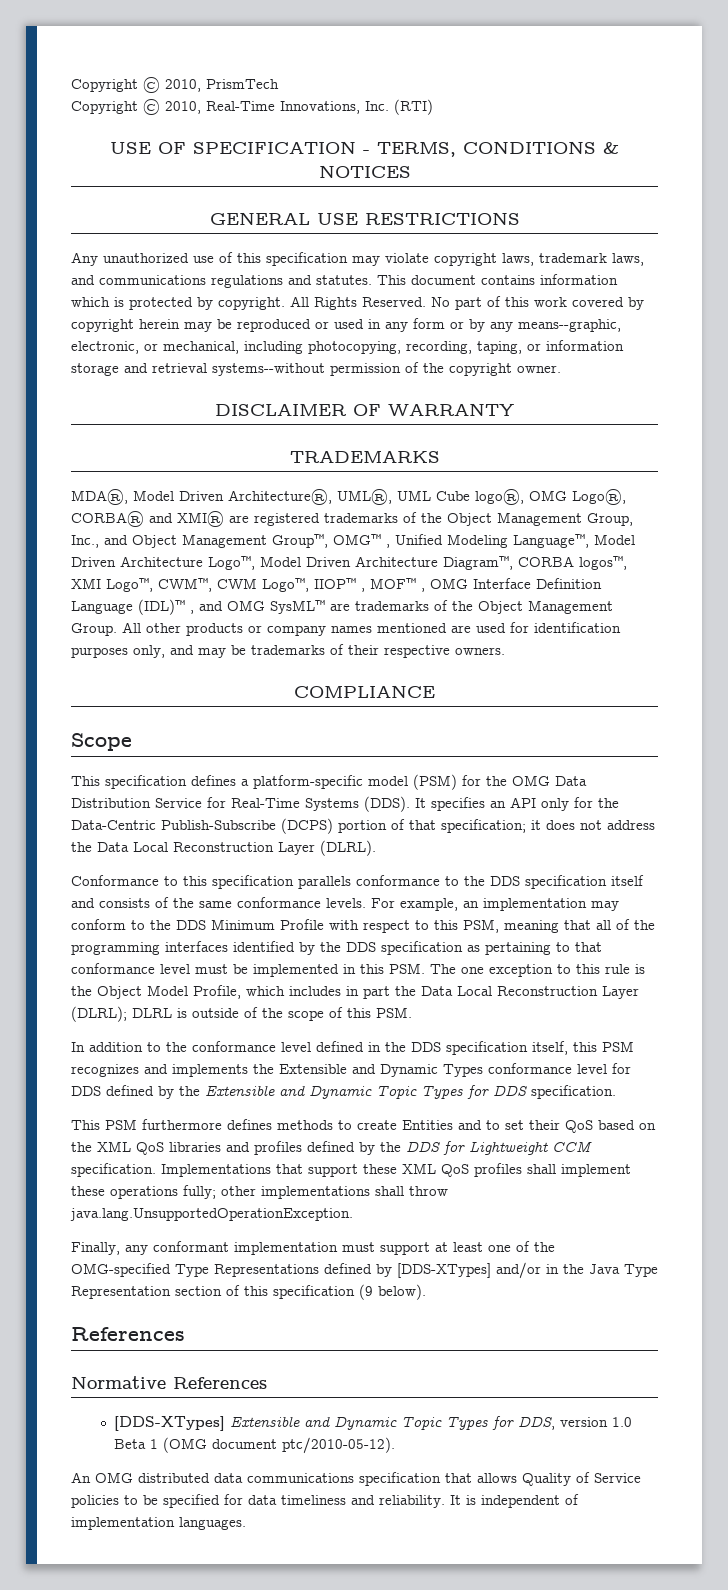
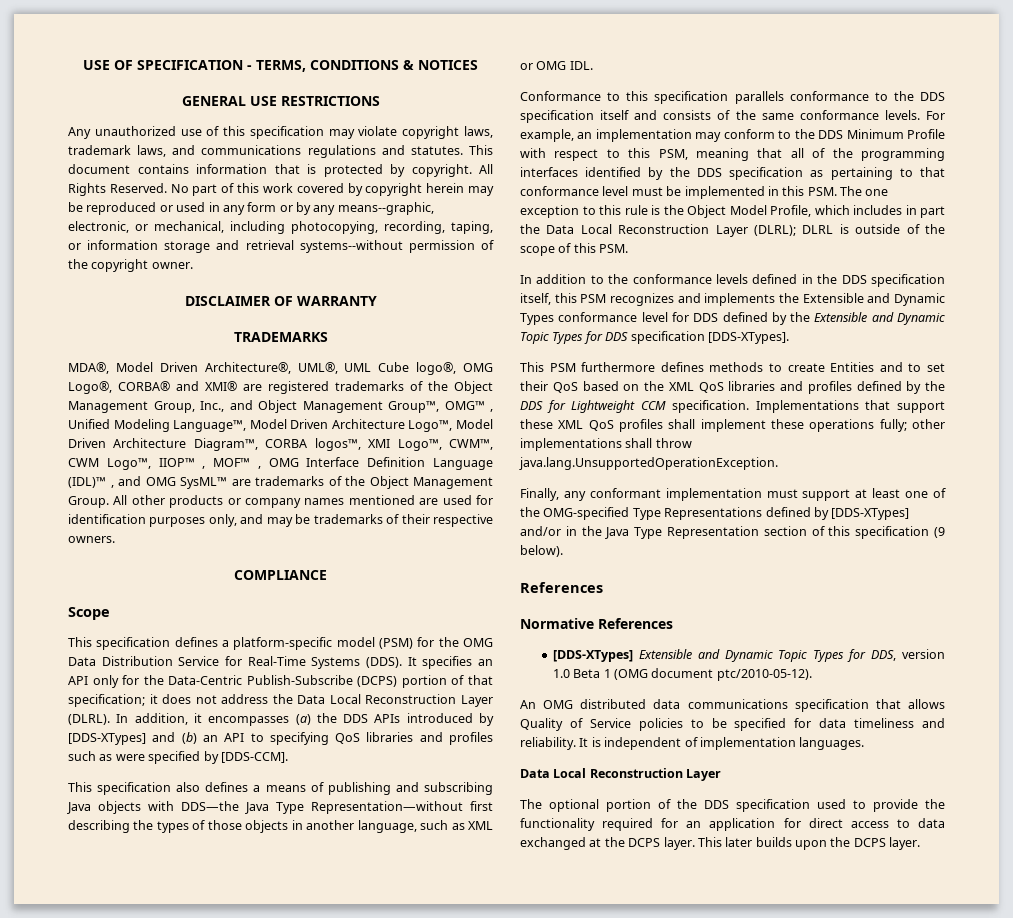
- Copyright © 2010, PrismTech
- Copyright © 2010, Real-Time Innovations, Inc. (RTI)
- This document contains information which is protected by copyright.
+ This document contains information that is protected by copyright.
+ In addition, it encompasses (a) the DDS APIs introduced by [DDS-XTypes] and (b) an API to specifying QoS libraries and profiles such as were specified by [DDS-CCM].
+ This specification also defines a means of publishing and subscribing Java objects with DDS—the Java Type Representation—without first describing the types of those objects in another language, such as XML or OMG IDL.
- In addition to the conformance level defined in the DDS specification itself, this PSM recognizes and implements the Extensible and Dynamic Types conformance level for DDS defined by the Extensible and Dynamic Topic Types for DDS specification.
+ In addition to the conformance levels defined in the DDS specification itself, this PSM recognizes and implements the Extensible and Dynamic Types conformance level for DDS defined by the Extensible and Dynamic Topic Types for DDS specification [DDS-XTypes].
  It is independent of implementation languages.
+ Data Local Reconstruction Layer
+ The optional portion of the DDS specification used to provide the functionality required for an application for direct access to data exchanged at the DCPS layer. This later builds upon the DCPS layer.

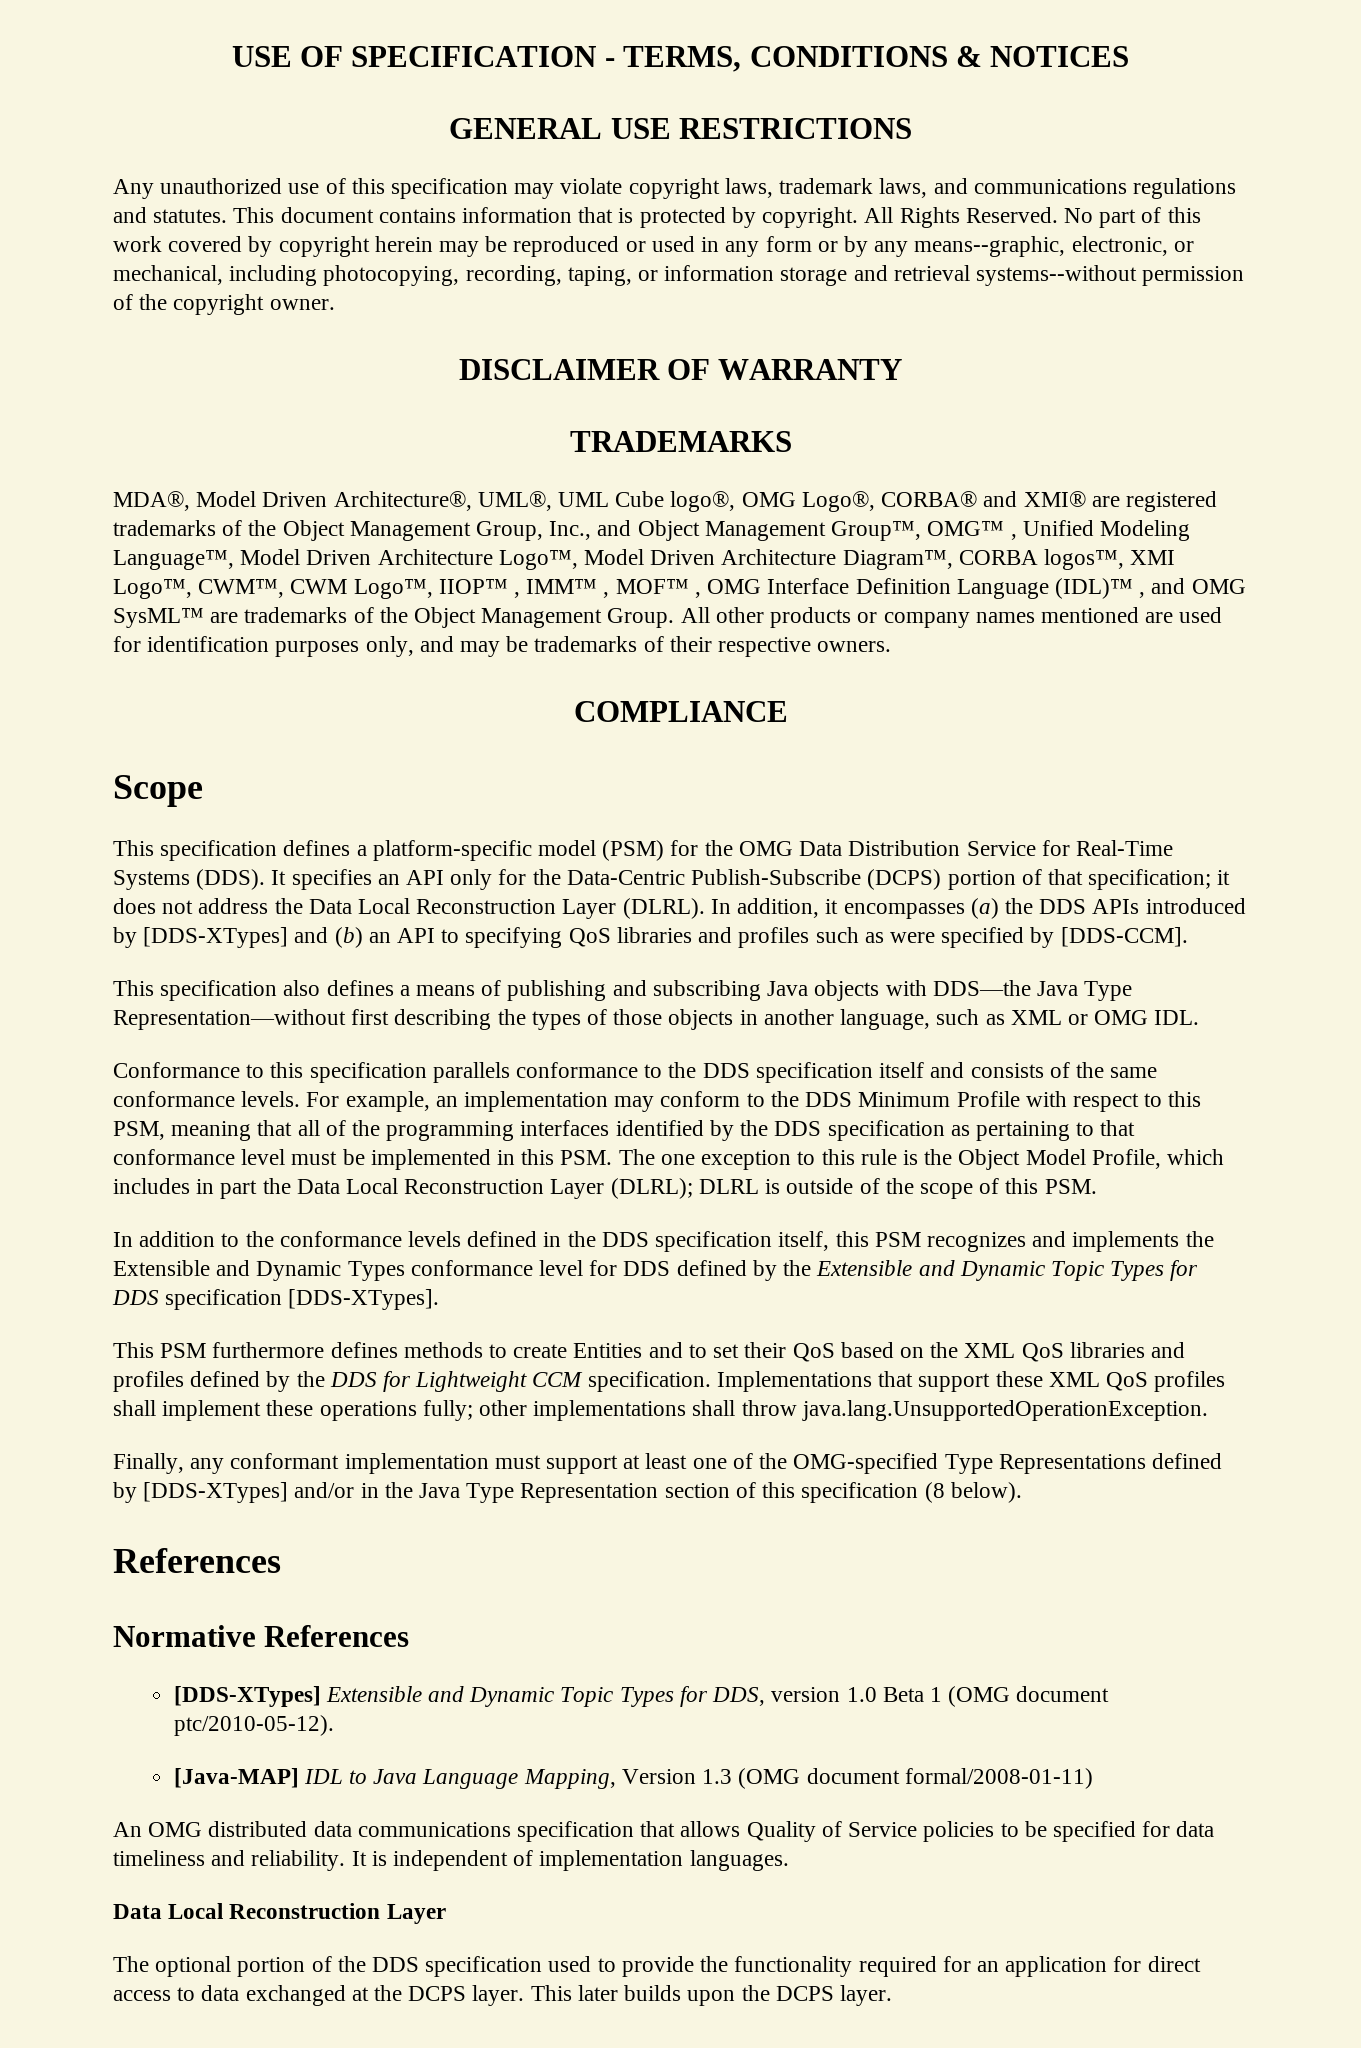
- MDA®, Model Driven Architecture®, UML®, UML Cube logo®, OMG Logo®, CORBA® and XMI® are registered trademarks of the Object Management Group, Inc., and Object Management Group™, OMG™ , Unified Modeling Language™, Model Driven Architecture Logo™, Model Driven Architecture Diagram™, CORBA logos™, XMI Logo™, CWM™, CWM Logo™, IIOP™ , MOF™ , OMG Interface Definition Language (IDL)™ , and OMG SysML™ are trademarks of the Object Management Group.
+ MDA®, Model Driven Architecture®, UML®, UML Cube logo®, OMG Logo®, CORBA® and XMI® are registered trademarks of the Object Management Group, Inc., and Object Management Group™, OMG™ , Unified Modeling Language™, Model Driven Architecture Logo™, Model Driven Architecture Diagram™, CORBA logos™, XMI Logo™, CWM™, CWM Logo™, IIOP™ , IMM™ , MOF™ , OMG Interface Definition Language (IDL)™ , and OMG SysML™ are trademarks of the Object Management Group.
- Finally, any conformant implementation must support at least one of the OMG-specified Type Representations defined by [DDS-XTypes] and/or in the Java Type Representation section of this specification (9 below).
+ Finally, any conformant implementation must support at least one of the OMG-specified Type Representations defined by [DDS-XTypes] and/or in the Java Type Representation section of this specification (8 below).
+ [Java-MAP] IDL to Java Language Mapping, Version 1.3 (OMG document formal/2008-01-11)

